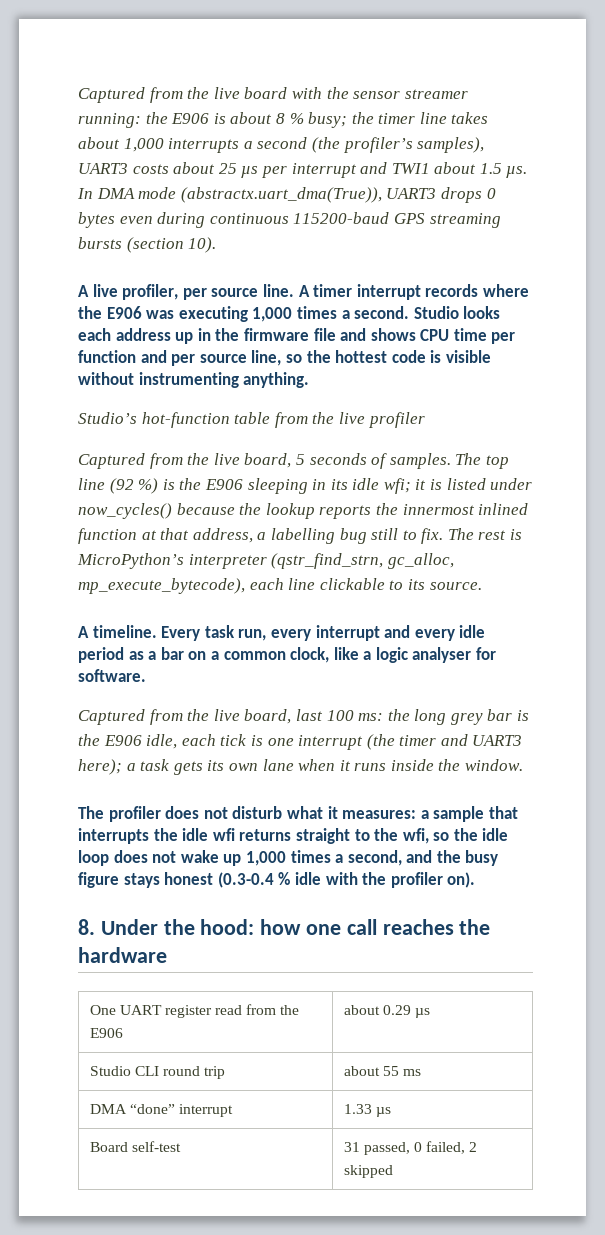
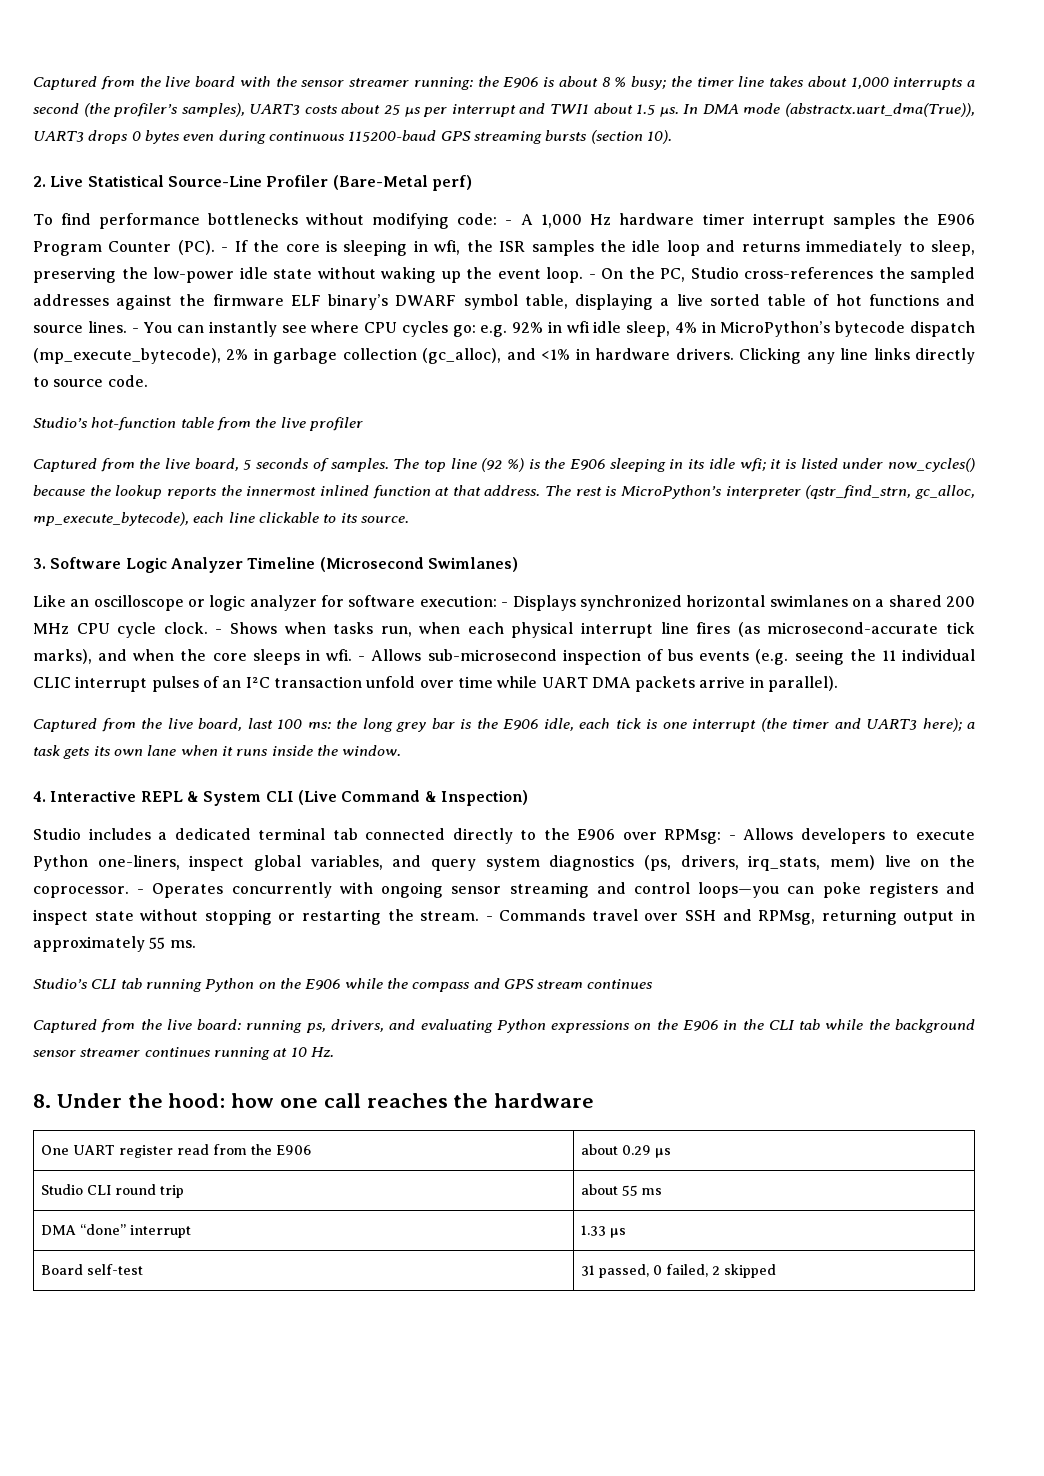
- A live profiler, per source line. A timer interrupt records where the E906 was executing 1,000 times a second. Studio looks each address up in the firmware file and shows CPU time per function and per source line, so the hottest code is visible without instrumenting anything.
+ 2. Live Statistical Source-Line Profiler (Bare-Metal perf)
+ To find performance bottlenecks without modifying code: - A 1,000 Hz hardware timer interrupt samples the E906 Program Counter (PC). - If the core is sleeping in wfi, the ISR samples the idle loop and returns immediately to sleep, preserving the low-power idle state without waking up the event loop. - On the PC, Studio cross-references the sampled addresses against the firmware ELF binary’s DWARF symbol table, displaying a live sorted table of hot functions and source lines. - You can instantly see where CPU cycles go: e.g. 92% in wfi idle sleep, 4% in MicroPython’s bytecode dispatch (mp_execute_bytecode), 2% in garbage collection (gc_alloc), and <1% in hardware drivers. Clicking any line links directly to source code.
- The top line (92 %) is the E906 sleeping in its idle wfi; it is listed under now_cycles() because the lookup reports the innermost inlined function at that address, a labelling bug still to fix.
+ The top line (92 %) is the E906 sleeping in its idle wfi; it is listed under now_cycles() because the lookup reports the innermost inlined function at that address.
- A timeline. Every task run, every interrupt and every idle period as a bar on a common clock, like a logic analyser for software.
+ 3. Software Logic Analyzer Timeline (Microsecond Swimlanes)
+ Like an oscilloscope or logic analyzer for software execution: - Displays synchronized horizontal swimlanes on a shared 200 MHz CPU cycle clock. - Shows when tasks run, when each physical interrupt line fires (as microsecond-accurate tick marks), and when the core sleeps in wfi. - Allows sub-microsecond inspection of bus events (e.g. seeing the 11 individual CLIC interrupt pulses of an I²C transaction unfold over time while UART DMA packets arrive in parallel).
- The profiler does not disturb what it measures: a sample that interrupts the idle wfi returns straight to the wfi, so the idle loop does not wake up 1,000 times a second, and the busy figure stays honest (0.3-0.4 % idle with the profiler on).
+ 4. Interactive REPL & System CLI (Live Command & Inspection)
+ Studio includes a dedicated terminal tab connected directly to the E906 over RPMsg: - Allows developers to execute Python one-liners, inspect global variables, and query system diagnostics (ps, drivers, irq_stats, mem) live on the coprocessor. - Operates concurrently with ongoing sensor streaming and control loops—you can poke registers and inspect state without stopping or restarting the stream. - Commands travel over SSH and RPMsg, returning output in approximately 55 ms.
+ Studio’s CLI tab running Python on the E906 while the compass and GPS stream continues
+ Captured from the live board: running ps, drivers, and evaluating Python expressions on the E906 in the CLI tab while the background sensor streamer continues running at 10 Hz.

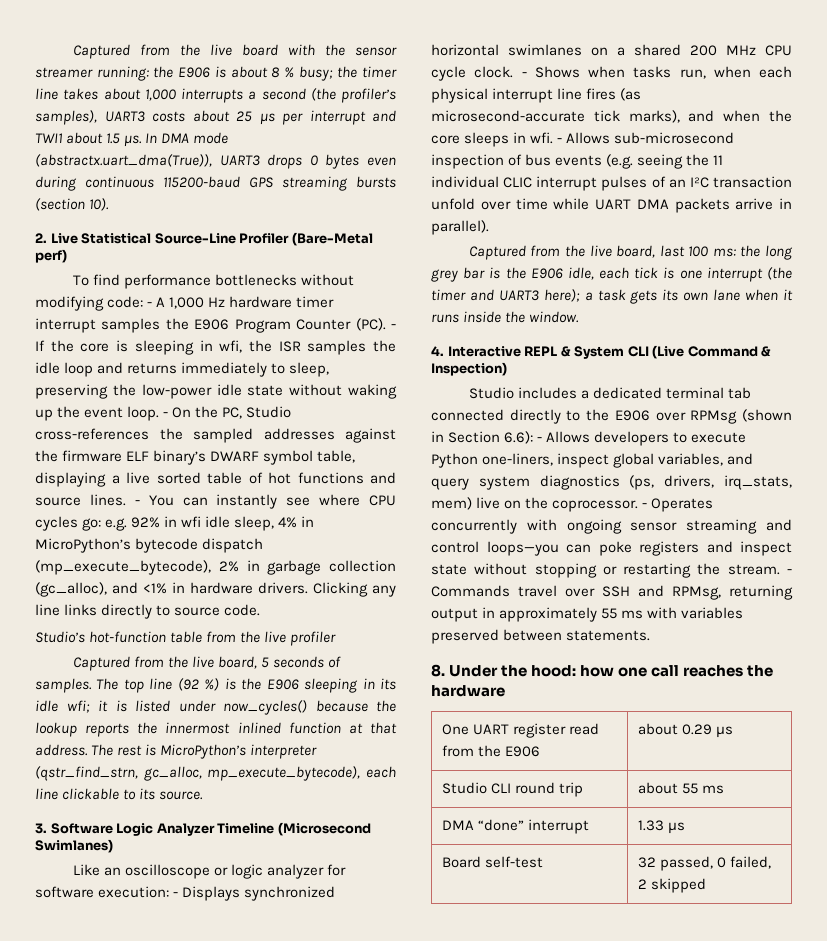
- Studio includes a dedicated terminal tab connected directly to the E906 over RPMsg: - Allows developers to execute Python one-liners, inspect global variables, and query system diagnostics (ps, drivers, irq_stats, mem) live on the coprocessor.
+ Studio includes a dedicated terminal tab connected directly to the E906 over RPMsg (shown in Section 6.6): - Allows developers to execute Python one-liners, inspect global variables, and query system diagnostics (ps, drivers, irq_stats, mem) live on the coprocessor.
- - Commands travel over SSH and RPMsg, returning output in approximately 55 ms.
- Studio’s CLI tab running Python on the E906 while the compass and GPS stream continues
- Captured from the live board: running ps, drivers, and evaluating Python expressions on the E906 in the CLI tab while the background sensor streamer continues running at 10 Hz.
+ - Commands travel over SSH and RPMsg, returning output in approximately 55 ms with variables preserved between statements.
- Board self-test | 31 passed, 0 failed, 2 skipped
+ Board self-test | 32 passed, 0 failed, 2 skipped

